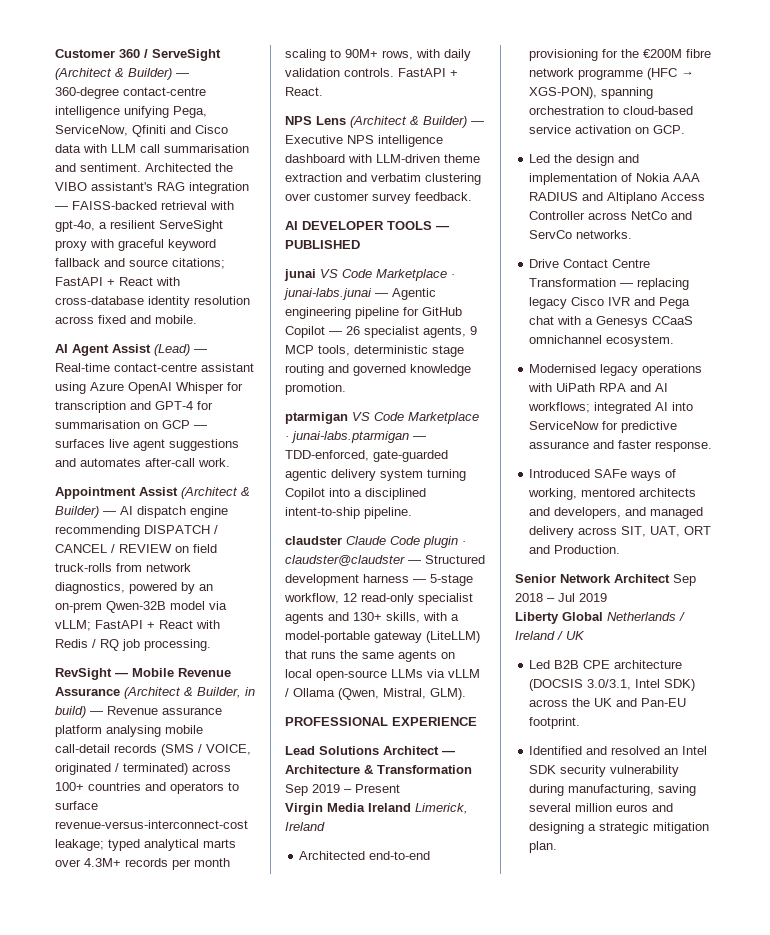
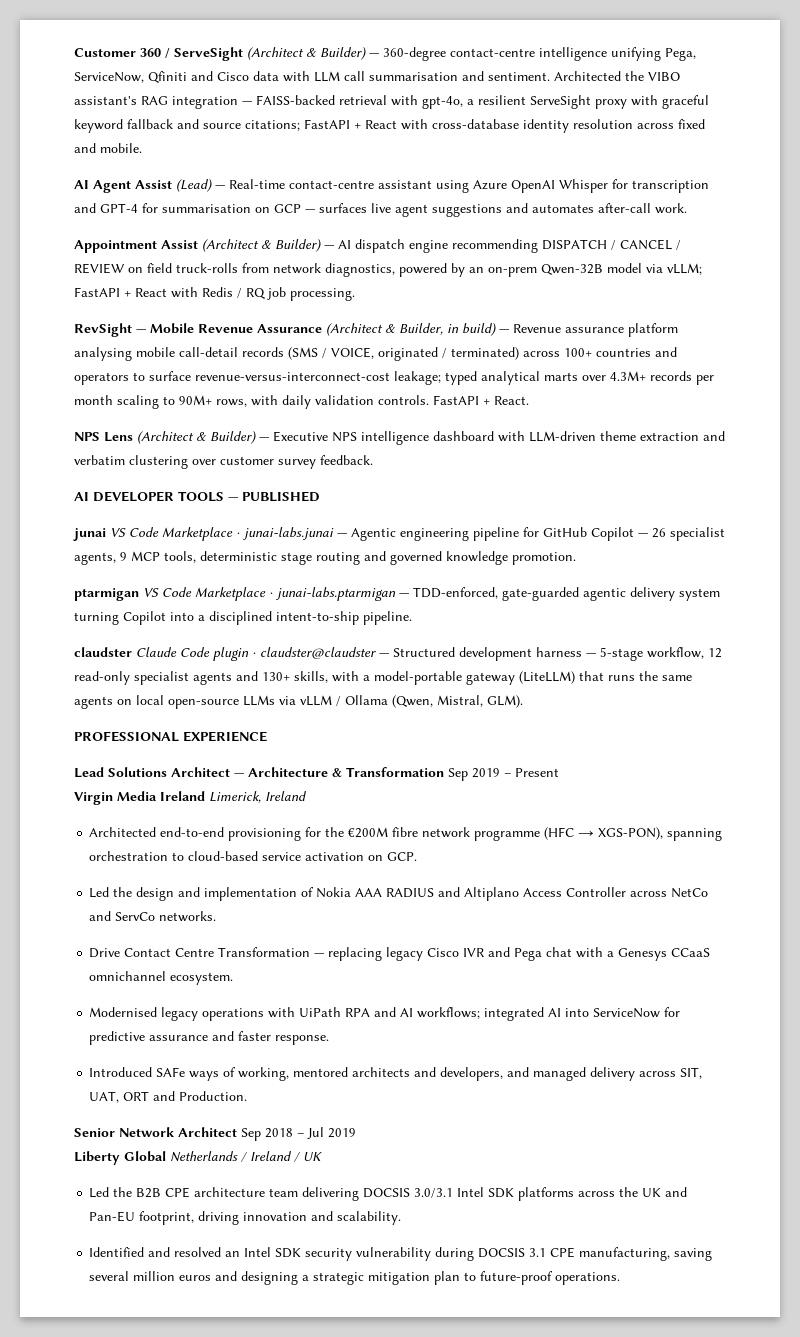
- Led B2B CPE architecture (DOCSIS 3.0/3.1, Intel SDK) across the UK and Pan-EU footprint.
+ Led the B2B CPE architecture team delivering DOCSIS 3.0/3.1 Intel SDK platforms across the UK and Pan-EU footprint, driving innovation and scalability.
- Identified and resolved an Intel SDK security vulnerability during manufacturing, saving several million euros and designing a strategic mitigation plan.
+ Identified and resolved an Intel SDK security vulnerability during DOCSIS 3.1 CPE manufacturing, saving several million euros and designing a strategic mitigation plan to future-proof operations.

